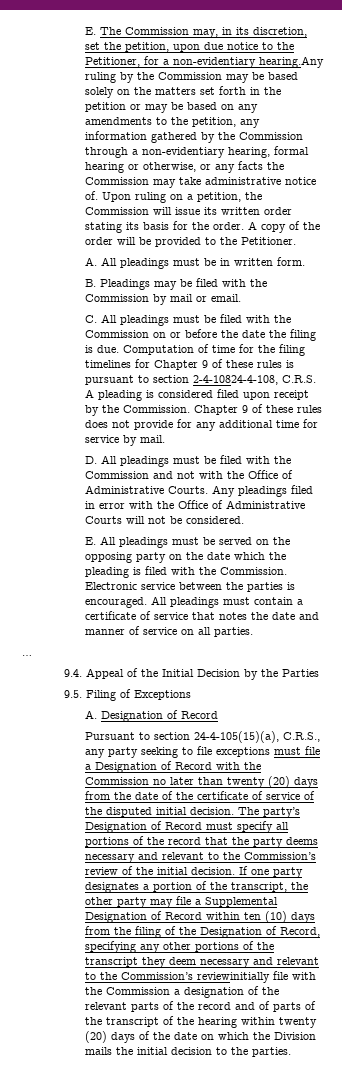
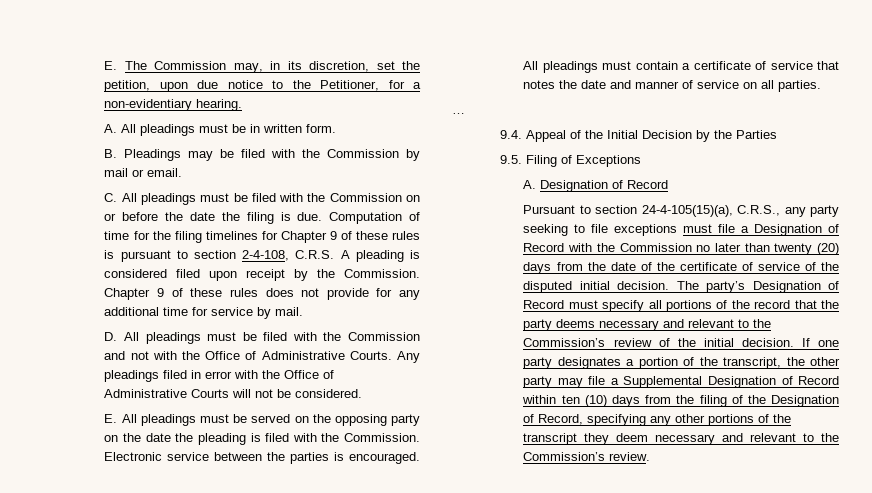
- E. The Commission may, in its discretion, set the petition, upon due notice to the Petitioner, for a non-evidentiary hearing.Any ruling by the Commission may be based solely on the matters set forth in the petition or may be based on any amendments to the petition, any information gathered by the Commission through a non-evidentiary hearing, formal hearing or otherwise, or any facts the Commission may take administrative notice of. Upon ruling on a petition, the Commission will issue its written order stating its basis for the order. A copy of the order will be provided to the Petitioner.
+ E. The Commission may, in its discretion, set the petition, upon due notice to the Petitioner, for a non-evidentiary hearing.
- Computation of time for the filing timelines for Chapter 9 of these rules is pursuant to section 2-4-10824-4-108, C.R.S. A pleading is considered filed upon receipt by the Commission.
+ Computation of time for the filing timelines for Chapter 9 of these rules is pursuant to section 2-4-108, C.R.S. A pleading is considered filed upon receipt by the Commission.
- E. All pleadings must be served on the opposing party on the date which the pleading is filed with the Commission.
+ E. All pleadings must be served on the opposing party on the date the pleading is filed with the Commission.
- If one party designates a portion of the transcript, the other party may file a Supplemental Designation of Record within ten (10) days from the filing of the Designation of Record, specifying any other portions of the transcript they deem necessary and relevant to the Commission’s reviewinitially file with the Commission a designation of the relevant parts of the record and of parts of the transcript of the hearing within twenty (20) days of the date on which the Division mails the initial decision to the parties.
+ If one party designates a portion of the transcript, the other party may file a Supplemental Designation of Record within ten (10) days from the filing of the Designation of Record, specifying any other portions of the transcript they deem necessary and relevant to the Commission’s review.

